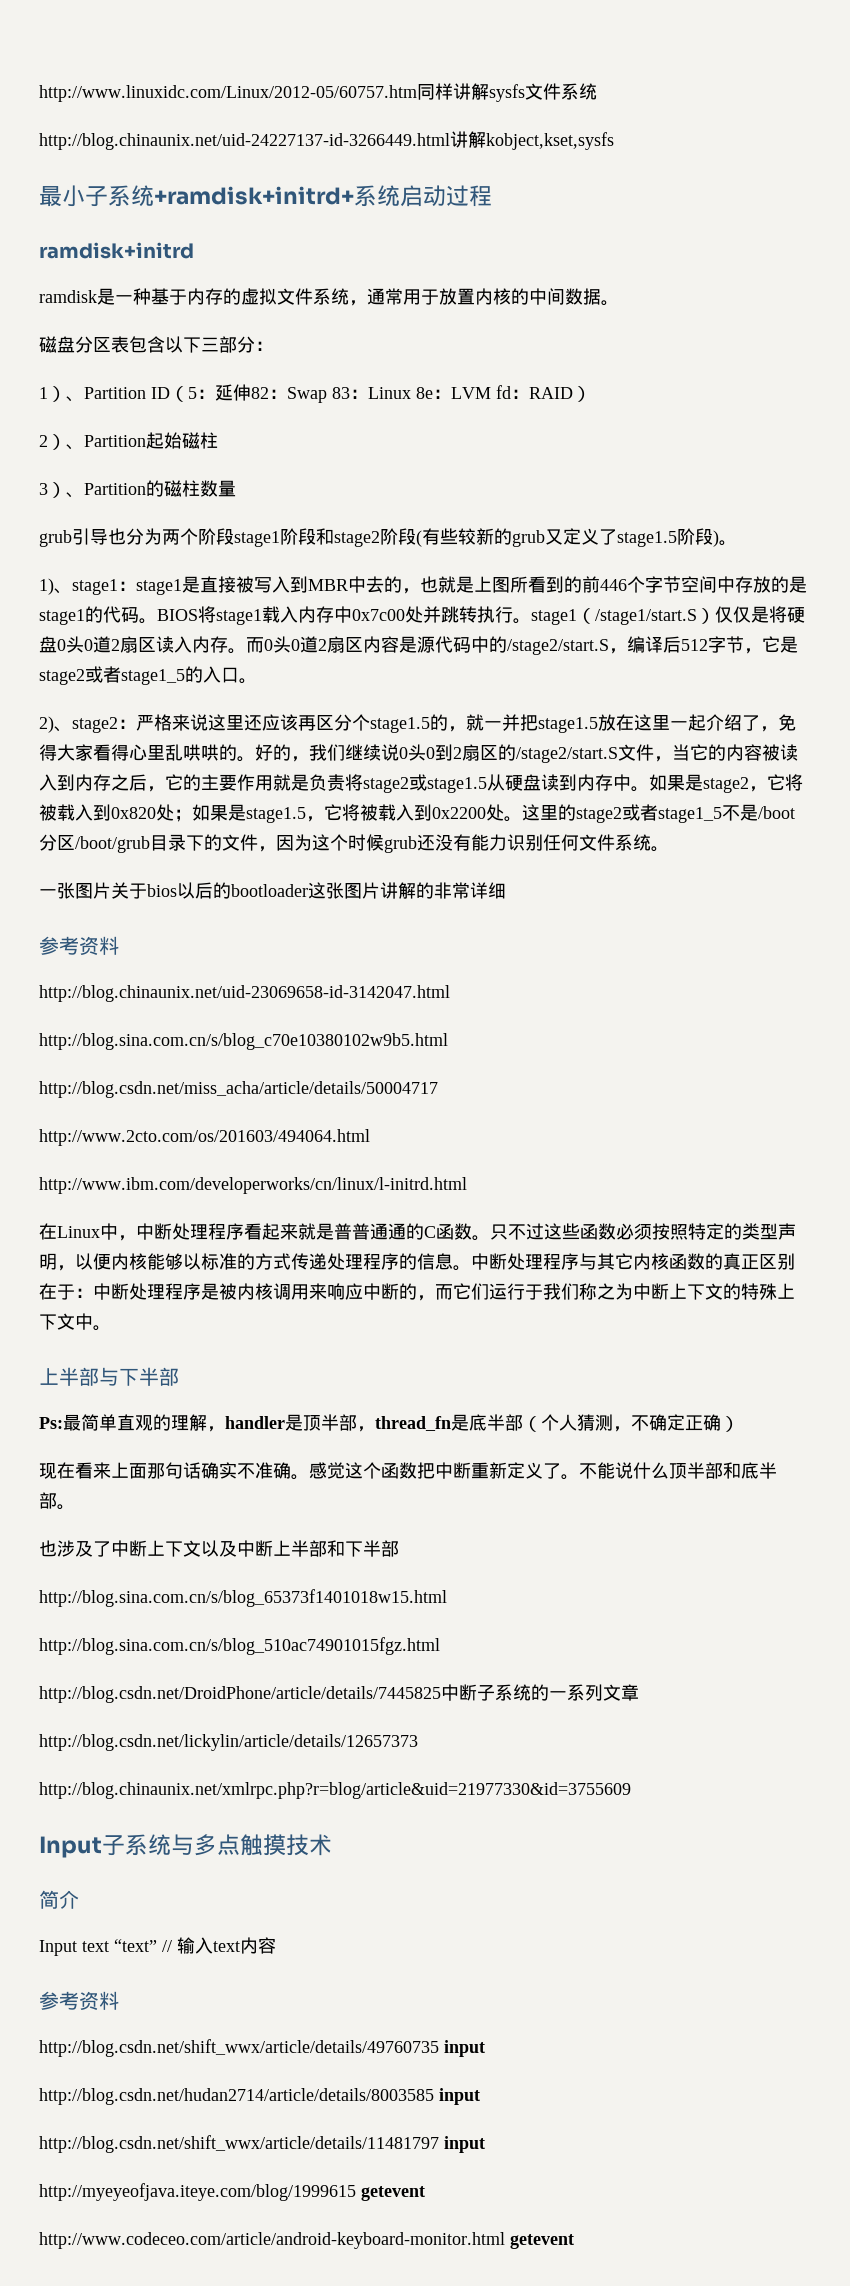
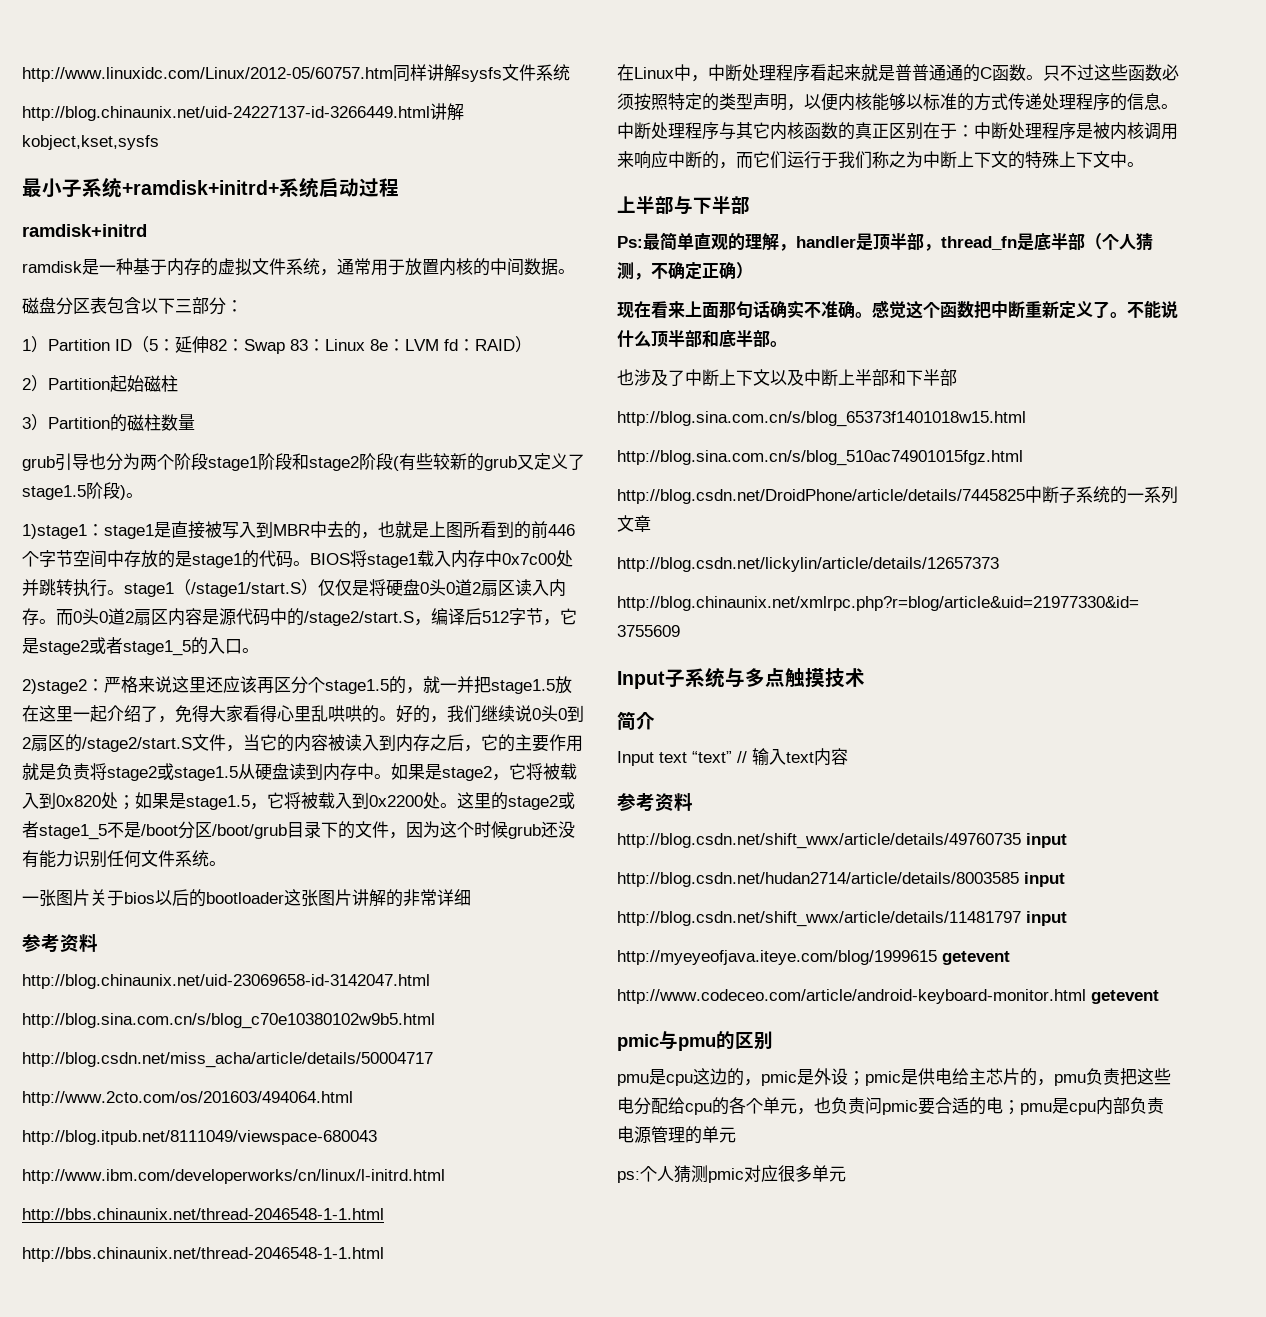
- 1）、Partition ID（5：延伸82：Swap 83：Linux 8e：LVM fd：RAID）
+ 1）Partition ID（5：延伸82：Swap 83：Linux 8e：LVM fd：RAID）
- 2）、Partition起始磁柱
+ 2）Partition起始磁柱
- 3）、Partition的磁柱数量
+ 3）Partition的磁柱数量
- 1)、stage1：stage1是直接被写入到MBR中去的，也就是上图所看到的前446个字节空间中存放的是stage1的代码。
+ 1)stage1：stage1是直接被写入到MBR中去的，也就是上图所看到的前446个字节空间中存放的是stage1的代码。
- 2)、stage2：严格来说这里还应该再区分个stage1.5的，就一并把stage1.5放在这里一起介绍了，免得大家看得心里乱哄哄的。
+ 2)stage2：严格来说这里还应该再区分个stage1.5的，就一并把stage1.5放在这里一起介绍了，免得大家看得心里乱哄哄的。
+ http://blog.itpub.net/8111049/viewspace-680043
  http://www.ibm.com/developerworks/cn/linux/l-initrd.html
+ http://bbs.chinaunix.net/thread-2046548-1-1.html
+ http://bbs.chinaunix.net/thread-2046548-1-1.html
+ pmic与pmu的区别
+ pmu是cpu这边的，pmic是外设；pmic是供电给主芯片的，pmu负责把这些电分配给cpu的各个单元，也负责问pmic要合适的电；pmu是cpu内部负责电源管理的单元
+ ps:个人猜测pmic对应很多单元

